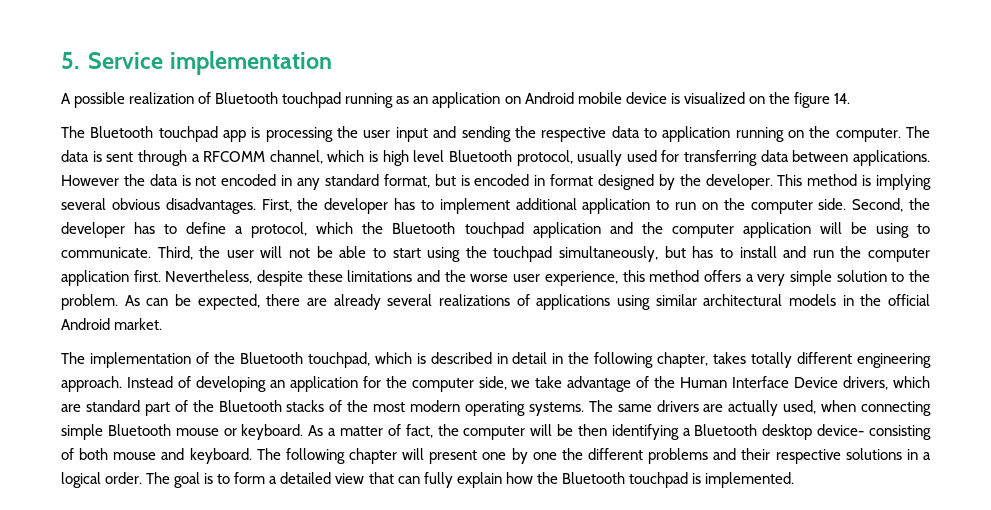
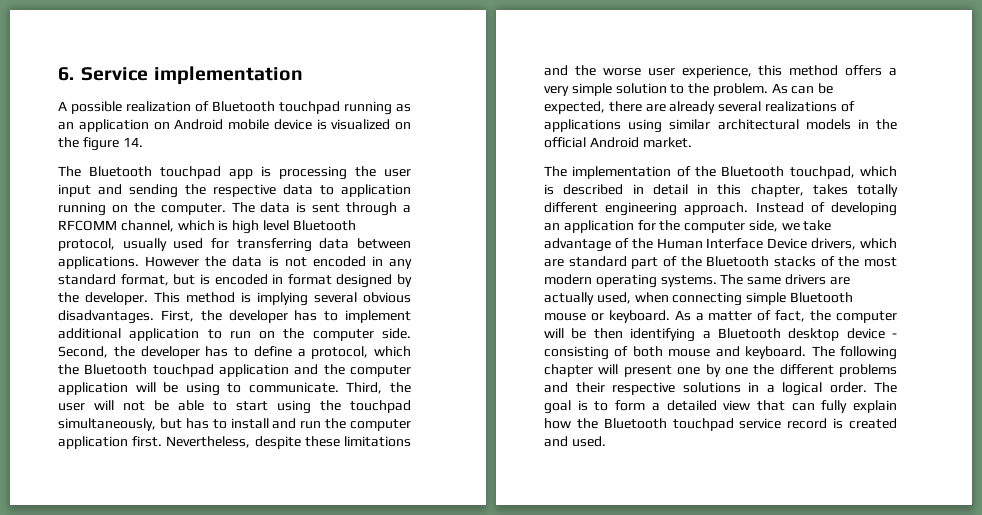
- 5. Service implementation
+ 6. Service implementation
- The implementation of the Bluetooth touchpad, which is described in detail in the following chapter, takes totally different engineering approach.
+ The implementation of the Bluetooth touchpad, which is described in detail in this chapter, takes totally different engineering approach.
- As a matter of fact, the computer will be then identifying a Bluetooth desktop device- consisting of both mouse and keyboard.
+ As a matter of fact, the computer will be then identifying a Bluetooth desktop device - consisting of both mouse and keyboard.
- The goal is to form a detailed view that can fully explain how the Bluetooth touchpad is implemented.
+ The goal is to form a detailed view that can fully explain how the Bluetooth touchpad service record is created and used.

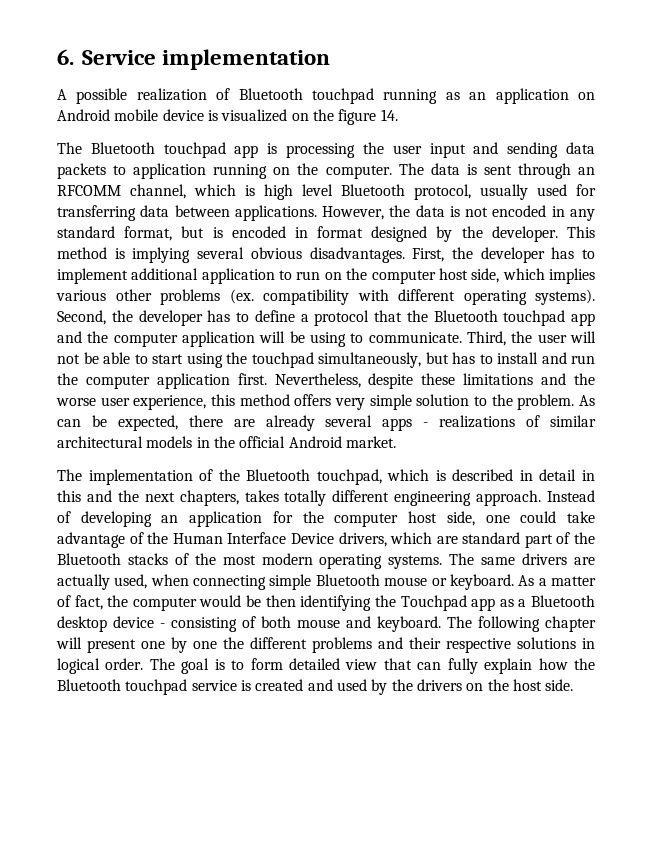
- The Bluetooth touchpad app is processing the user input and sending the respective data to application running on the computer.
+ The Bluetooth touchpad app is processing the user input and sending data packets to application running on the computer.
- The data is sent through a RFCOMM channel, which is high level Bluetooth protocol, usually used for transferring data between applications.
+ The data is sent through an RFCOMM channel, which is high level Bluetooth protocol, usually used for transferring data between applications.
- However the data is not encoded in any standard format, but is encoded in format designed by the developer.
+ However, the data is not encoded in any standard format, but is encoded in format designed by the developer.
- First, the developer has to implement additional application to run on the computer side.
+ First, the developer has to implement additional application to run on the computer host side, which implies various other problems (ex. compatibility with different operating systems).
- Second, the developer has to define a protocol, which the Bluetooth touchpad application and the computer application will be using to communicate.
+ Second, the developer has to define a protocol that the Bluetooth touchpad app and the computer application will be using to communicate.
- Nevertheless, despite these limitations and the worse user experience, this method offers a very simple solution to the problem.
+ Nevertheless, despite these limitations and the worse user experience, this method offers very simple solution to the problem.
- As can be expected, there are already several realizations of applications using similar architectural models in the official Android market.
+ As can be expected, there are already several apps - realizations of similar architectural models in the official Android market.
- The implementation of the Bluetooth touchpad, which is described in detail in this chapter, takes totally different engineering approach.
+ The implementation of the Bluetooth touchpad, which is described in detail in this and the next chapters, takes totally different engineering approach.
- Instead of developing an application for the computer side, we take advantage of the Human Interface Device drivers, which are standard part of the Bluetooth stacks of the most modern operating systems.
+ Instead of developing an application for the computer host side, one could take advantage of the Human Interface Device drivers, which are standard part of the Bluetooth stacks of the most modern operating systems.
- As a matter of fact, the computer will be then identifying a Bluetooth desktop device - consisting of both mouse and keyboard.
+ As a matter of fact, the computer would be then identifying the Touchpad app as a Bluetooth desktop device - consisting of both mouse and keyboard.
- The following chapter will present one by one the different problems and their respective solutions in a logical order.
+ The following chapter will present one by one the different problems and their respective solutions in logical order.
- The goal is to form a detailed view that can fully explain how the Bluetooth touchpad service record is created and used.
+ The goal is to form detailed view that can fully explain how the Bluetooth touchpad service is created and used by the drivers on the host side.

